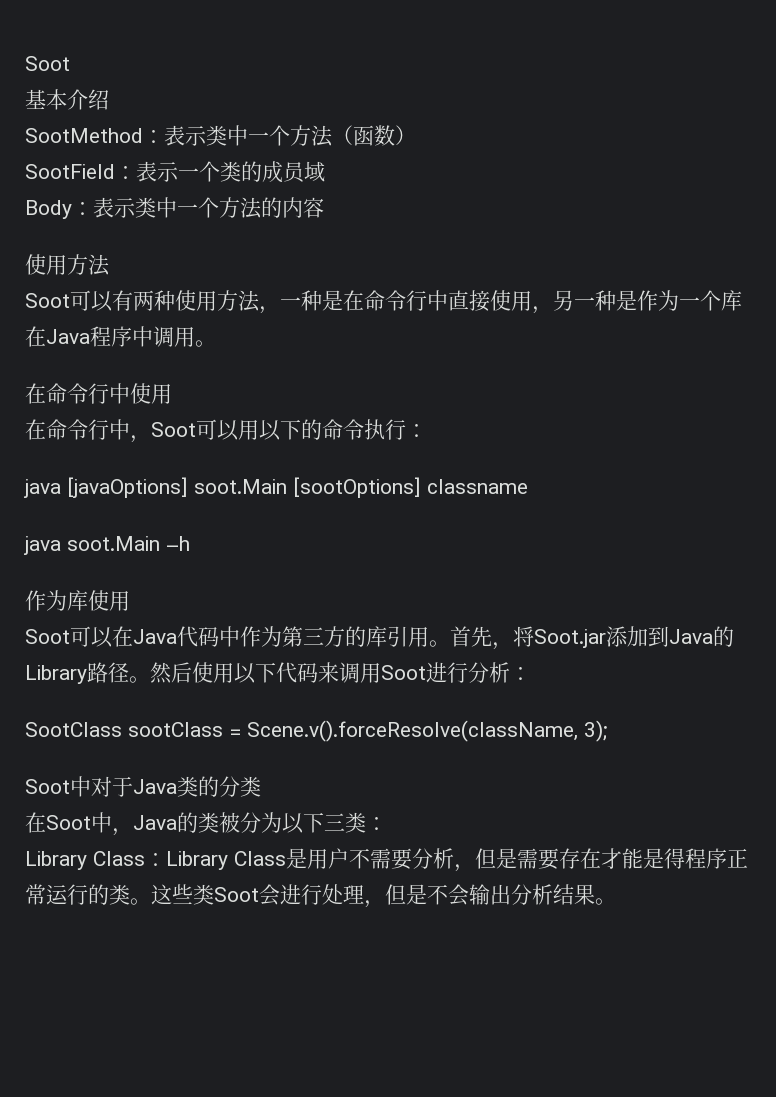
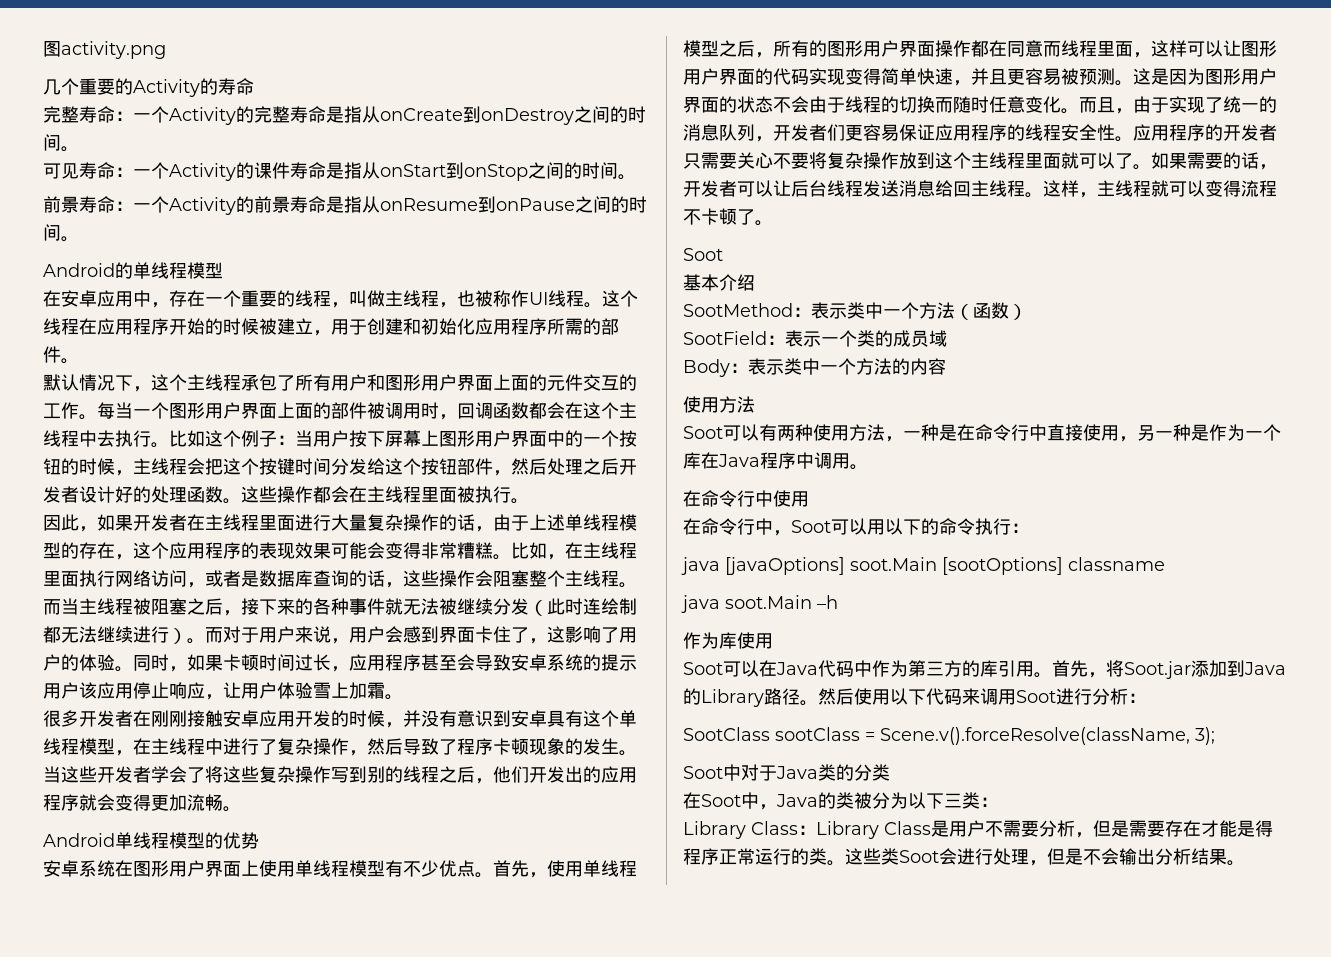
+ 图activity.png
+ 几个重要的Activity的寿命
+ 完整寿命：一个Activity的完整寿命是指从onCreate到onDestroy之间的时间。
+ 可见寿命：一个Activity的课件寿命是指从onStart到onStop之间的时间。
+ 前景寿命：一个Activity的前景寿命是指从onResume到onPause之间的时间。
+ Android的单线程模型
+ 在安卓应用中，存在一个重要的线程，叫做主线程，也被称作UI线程。这个线程在应用程序开始的时候被建立，用于创建和初始化应用程序所需的部件。
+ 默认情况下，这个主线程承包了所有用户和图形用户界面上面的元件交互的工作。每当一个图形用户界面上面的部件被调用时，回调函数都会在这个主线程中去执行。比如这个例子：当用户按下屏幕上图形用户界面中的一个按钮的时候，主线程会把这个按键时间分发给这个按钮部件，然后处理之后开发者设计好的处理函数。这些操作都会在主线程里面被执行。
+ 因此，如果开发者在主线程里面进行大量复杂操作的话，由于上述单线程模型的存在，这个应用程序的表现效果可能会变得非常糟糕。比如，在主线程里面执行网络访问，或者是数据库查询的话，这些操作会阻塞整个主线程。而当主线程被阻塞之后，接下来的各种事件就无法被继续分发（此时连绘制都无法继续进行）。而对于用户来说，用户会感到界面卡住了，这影响了用户的体验。同时，如果卡顿时间过长，应用程序甚至会导致安卓系统的提示用户该应用停止响应，让用户体验雪上加霜。
+ 很多开发者在刚刚接触安卓应用开发的时候，并没有意识到安卓具有这个单线程模型，在主线程中进行了复杂操作，然后导致了程序卡顿现象的发生。当这些开发者学会了将这些复杂操作写到别的线程之后，他们开发出的应用程序就会变得更加流畅。
+ Android单线程模型的优势
+ 安卓系统在图形用户界面上使用单线程模型有不少优点。首先，使用单线程模型之后，所有的图形用户界面操作都在同意而线程里面，这样可以让图形用户界面的代码实现变得简单快速，并且更容易被预测。这是因为图形用户界面的状态不会由于线程的切换而随时任意变化。而且，由于实现了统一的消息队列，开发者们更容易保证应用程序的线程安全性。应用程序的开发者只需要关心不要将复杂操作放到这个主线程里面就可以了。如果需要的话，开发者可以让后台线程发送消息给回主线程。这样，主线程就可以变得流程不卡顿了。

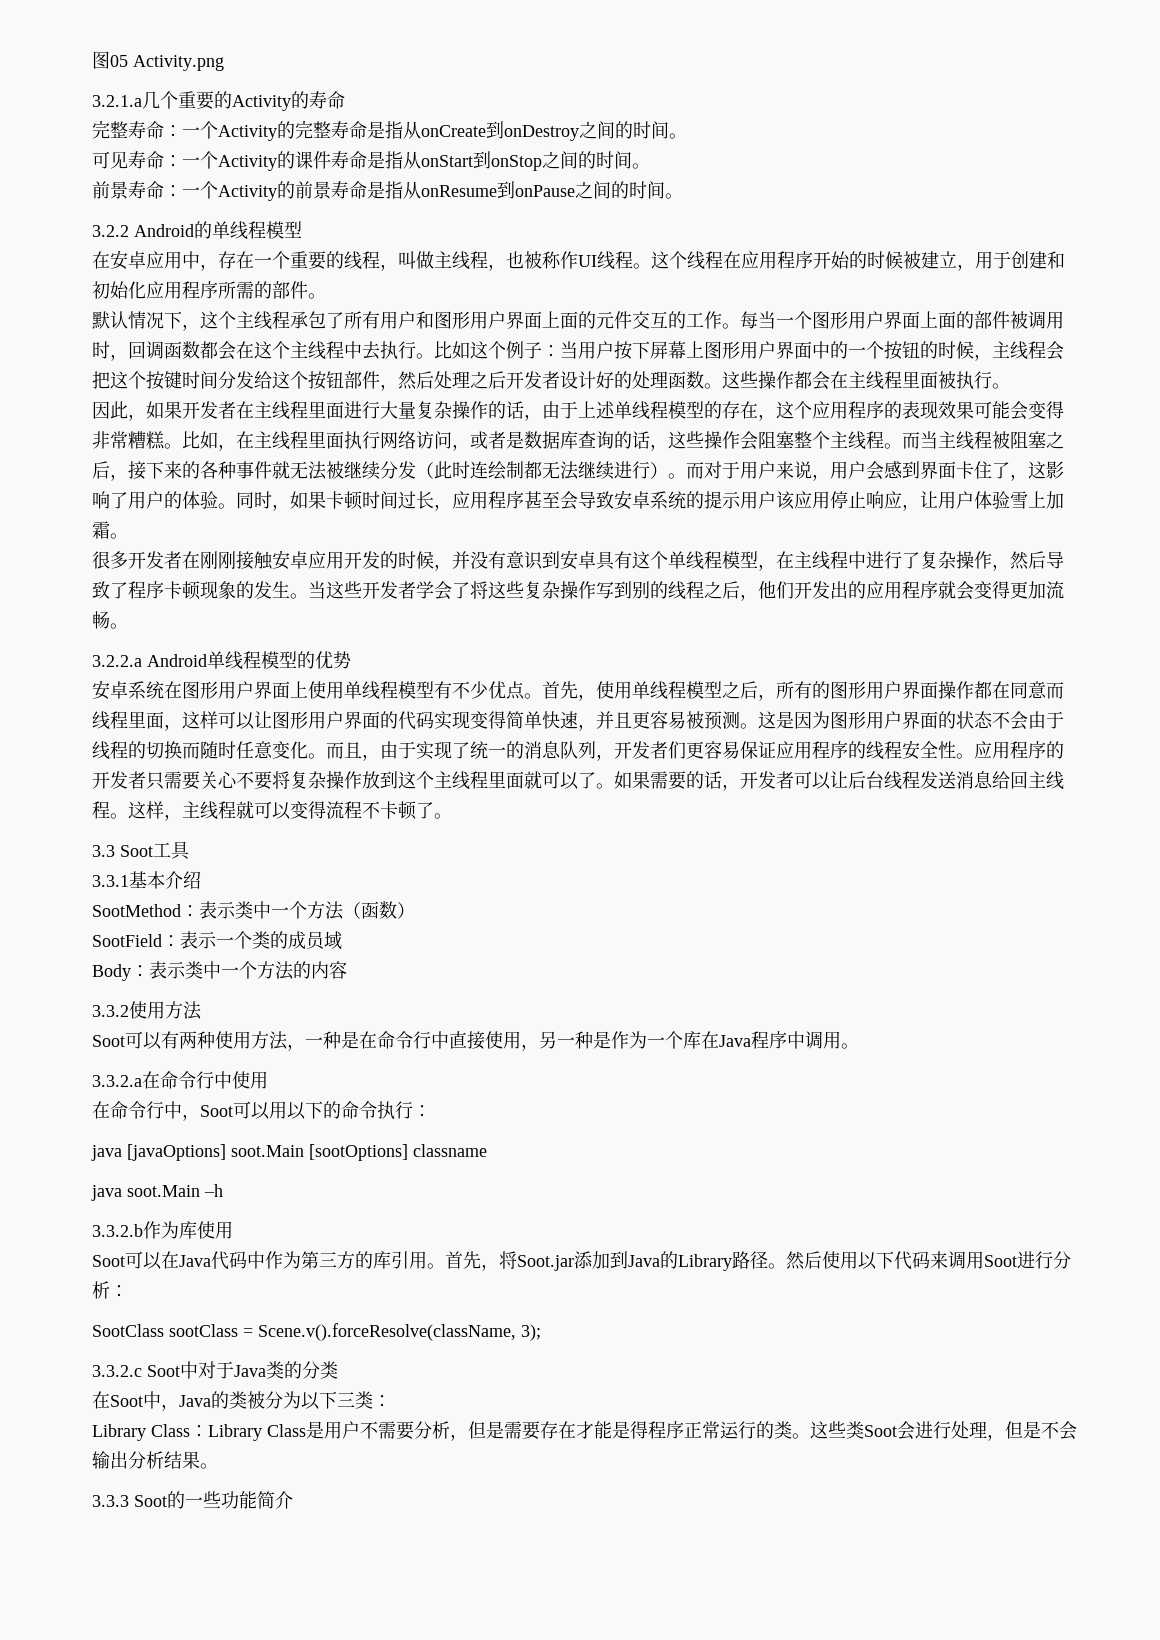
- 图activity.png
- 几个重要的Activity的寿命
+ 图05 Activity.png
+ 3.2.1.a几个重要的Activity的寿命
- Android的单线程模型
+ 3.2.2 Android的单线程模型
- Android单线程模型的优势
+ 3.2.2.a Android单线程模型的优势
  这样，主线程就可以变得流程不卡顿了。
- Soot
- 基本介绍
+ 3.3 Soot工具
+ 3.3.1基本介绍
  Body：表示类中一个方法的内容
- 使用方法
+ 3.3.2使用方法
- 在命令行中使用
+ 3.3.2.a在命令行中使用
- 作为库使用
+ 3.3.2.b作为库使用
- Soot中对于Java类的分类
+ 3.3.2.c Soot中对于Java类的分类
+ 3.3.3 Soot的一些功能简介

